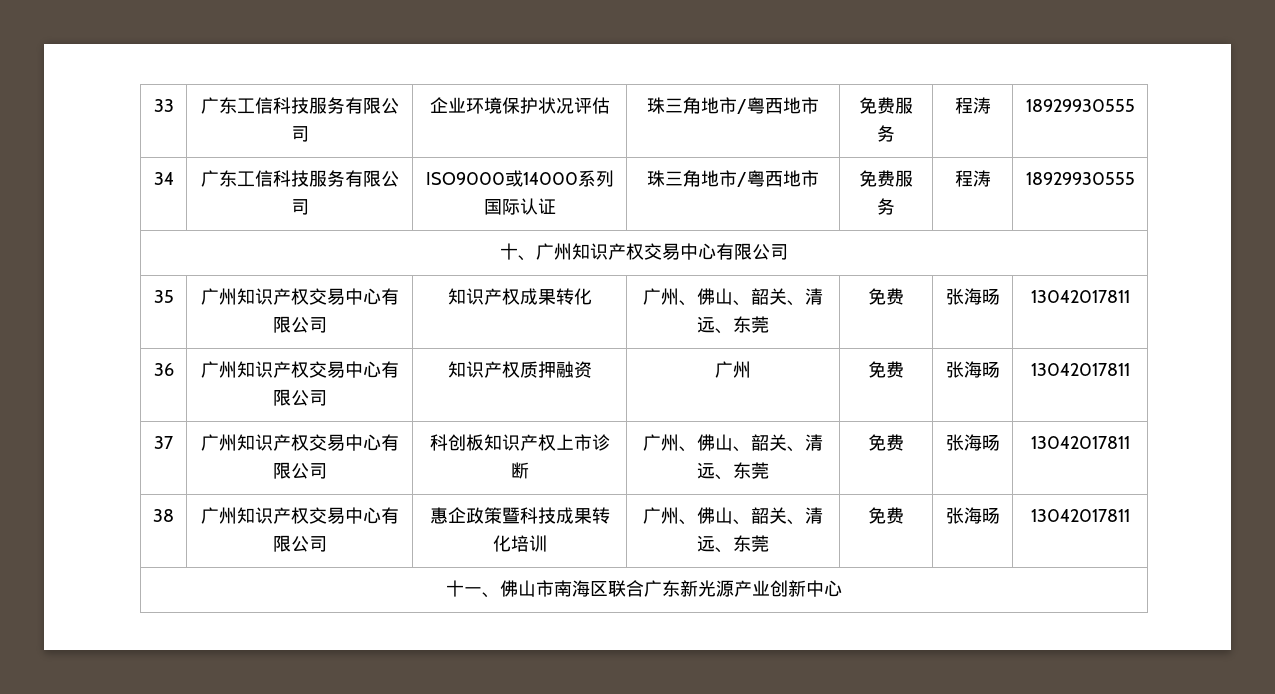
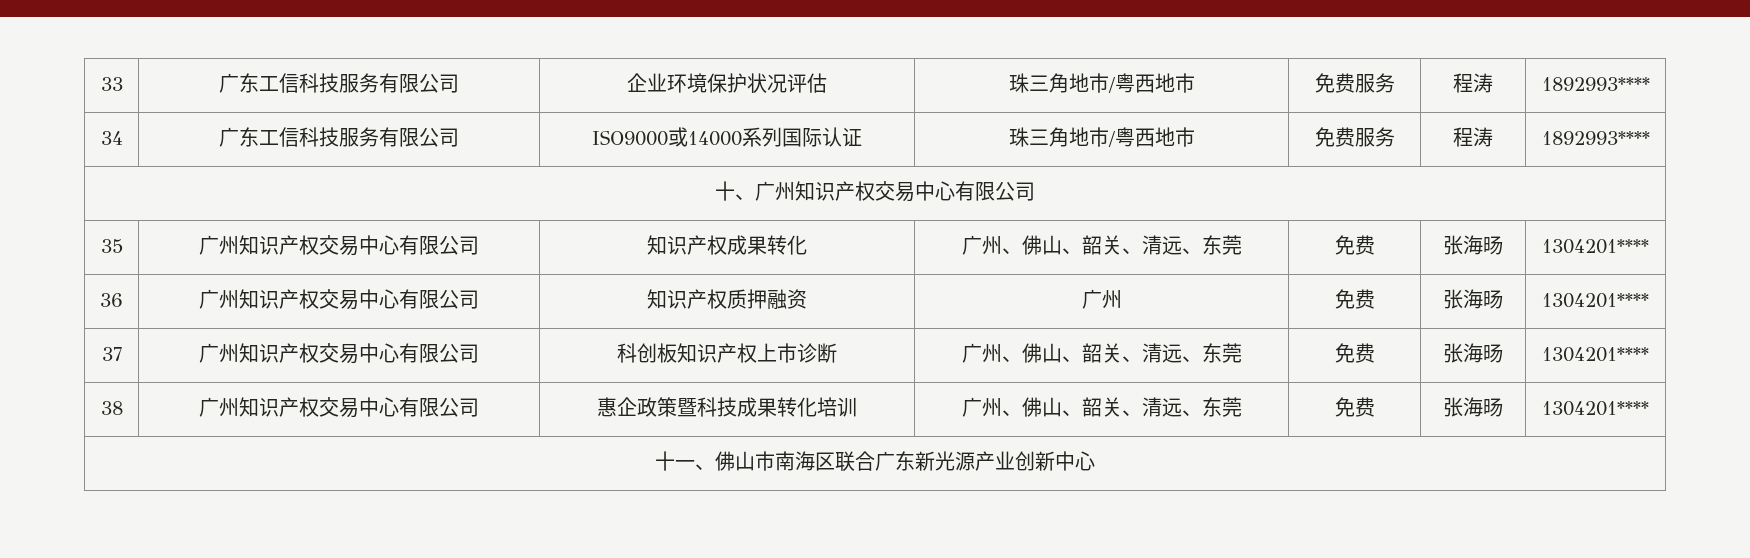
- 33 | 广东工信科技服务有限公司 | 企业环境保护状况评估 | 珠三角地市/粤西地市 | 免费服务 | 程涛 | 18929930555
+ 33 | 广东工信科技服务有限公司 | 企业环境保护状况评估 | 珠三角地市/粤西地市 | 免费服务 | 程涛 | 1892993****
- 34 | 广东工信科技服务有限公司 | ISO9000或14000系列国际认证 | 珠三角地市/粤西地市 | 免费服务 | 程涛 | 18929930555
+ 34 | 广东工信科技服务有限公司 | ISO9000或14000系列国际认证 | 珠三角地市/粤西地市 | 免费服务 | 程涛 | 1892993****
- 35 | 广州知识产权交易中心有限公司 | 知识产权成果转化 | 广州、佛山、韶关、清远、东莞 | 免费 | 张海旸 | 13042017811
+ 35 | 广州知识产权交易中心有限公司 | 知识产权成果转化 | 广州、佛山、韶关、清远、东莞 | 免费 | 张海旸 | 1304201****
- 36 | 广州知识产权交易中心有限公司 | 知识产权质押融资 | 广州 | 免费 | 张海旸 | 13042017811
+ 36 | 广州知识产权交易中心有限公司 | 知识产权质押融资 | 广州 | 免费 | 张海旸 | 1304201****
- 37 | 广州知识产权交易中心有限公司 | 科创板知识产权上市诊断 | 广州、佛山、韶关、清远、东莞 | 免费 | 张海旸 | 13042017811
+ 37 | 广州知识产权交易中心有限公司 | 科创板知识产权上市诊断 | 广州、佛山、韶关、清远、东莞 | 免费 | 张海旸 | 1304201****
- 38 | 广州知识产权交易中心有限公司 | 惠企政策暨科技成果转化培训 | 广州、佛山、韶关、清远、东莞 | 免费 | 张海旸 | 13042017811
+ 38 | 广州知识产权交易中心有限公司 | 惠企政策暨科技成果转化培训 | 广州、佛山、韶关、清远、东莞 | 免费 | 张海旸 | 1304201****

